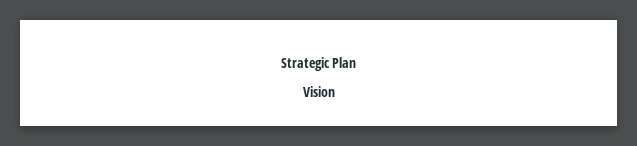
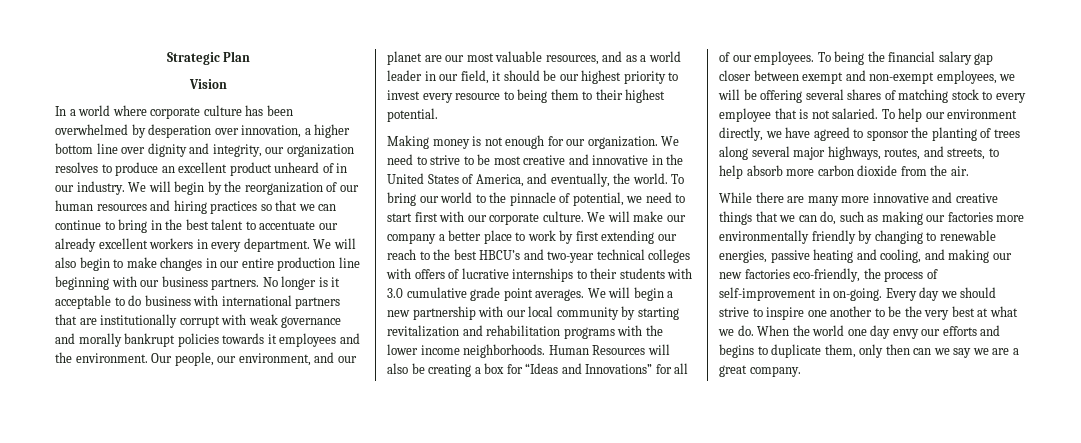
+ In a world where corporate culture has been overwhelmed by desperation over innovation, a higher bottom line over dignity and integrity, our organization resolves to produce an excellent product unheard of in our industry. We will begin by the reorganization of our human resources and hiring practices so that we can continue to bring in the best talent to accentuate our already excellent workers in every department. We will also begin to make changes in our entire production line beginning with our business partners. No longer is it acceptable to do business with international partners that are institutionally corrupt with weak governance and morally bankrupt policies towards it employees and the environment. Our people, our environment, and our planet are our most valuable resources, and as a world leader in our field, it should be our highest priority to invest every resource to being them to their highest potential.
+ Making money is not enough for our organization. We need to strive to be most creative and innovative in the United States of America, and eventually, the world. To bring our world to the pinnacle of potential, we need to start first with our corporate culture. We will make our company a better place to work by first extending our reach to the best HBCU’s and two-year technical colleges with offers of lucrative internships to their students with 3.0 cumulative grade point averages. We will begin a new partnership with our local community by starting revitalization and rehabilitation programs with the lower income neighborhoods. Human Resources will also be creating a box for “Ideas and Innovations” for all of our employees. To being the financial salary gap closer between exempt and non-exempt employees, we will be offering several shares of matching stock to every employee that is not salaried. To help our environment directly, we have agreed to sponsor the planting of trees along several major highways, routes, and streets, to help absorb more carbon dioxide from the air.
+ While there are many more innovative and creative things that we can do, such as making our factories more environmentally friendly by changing to renewable energies, passive heating and cooling, and making our new factories eco-friendly, the process of self-improvement in on-going. Every day we should strive to inspire one another to be the very best at what we do. When the world one day envy our efforts and begins to duplicate them, only then can we say we are a great company.

